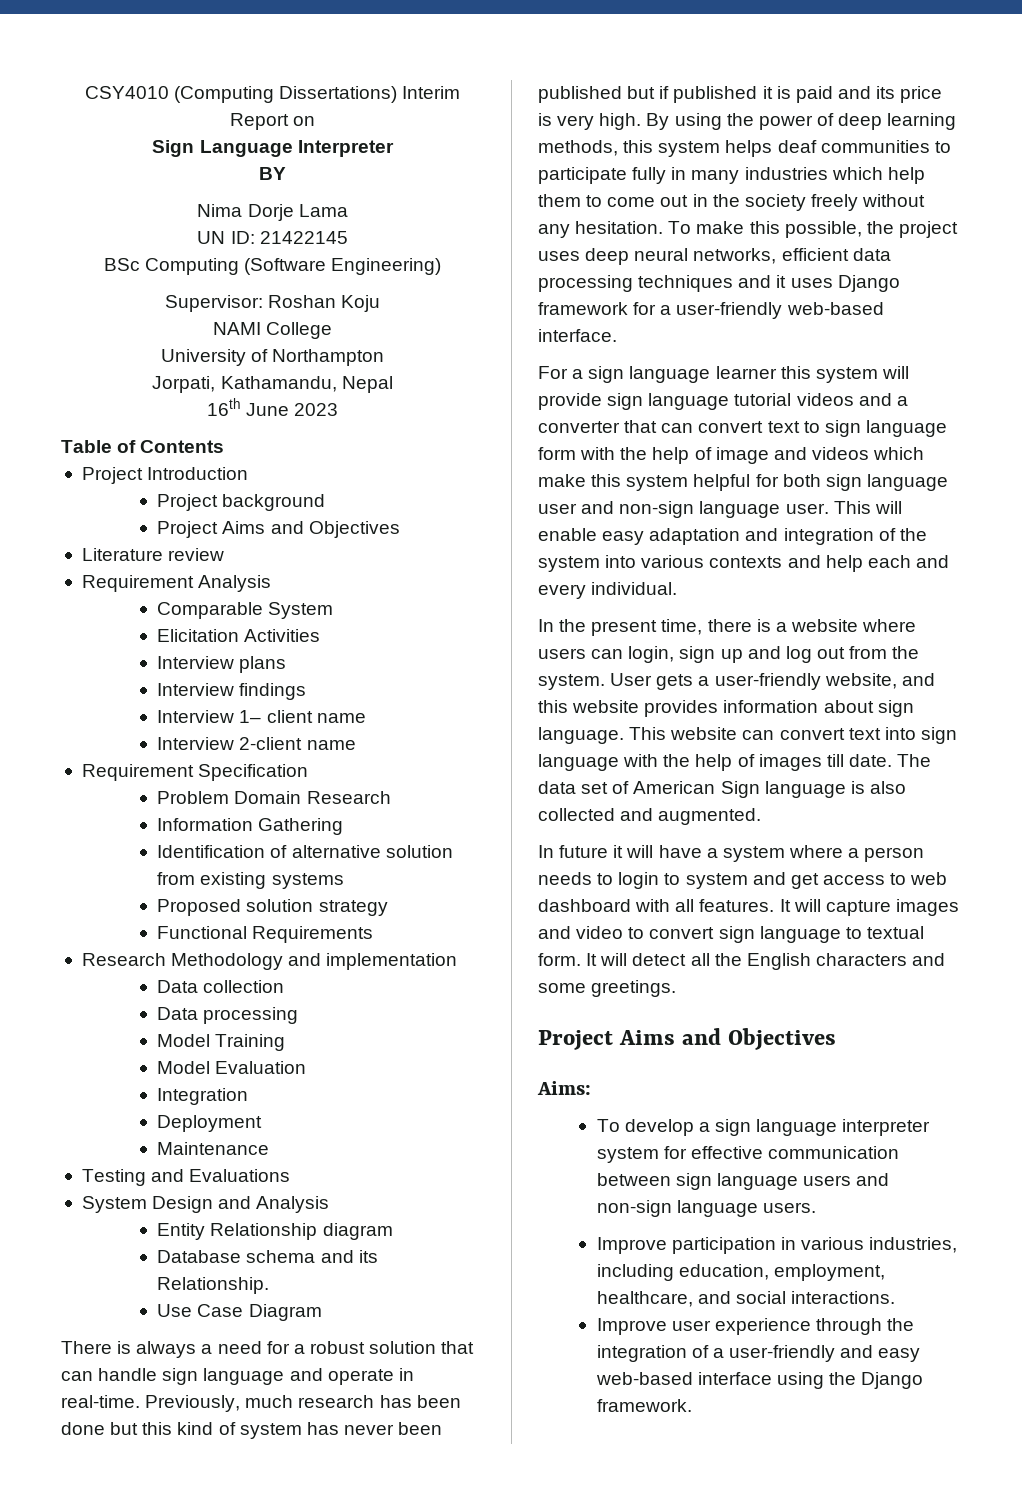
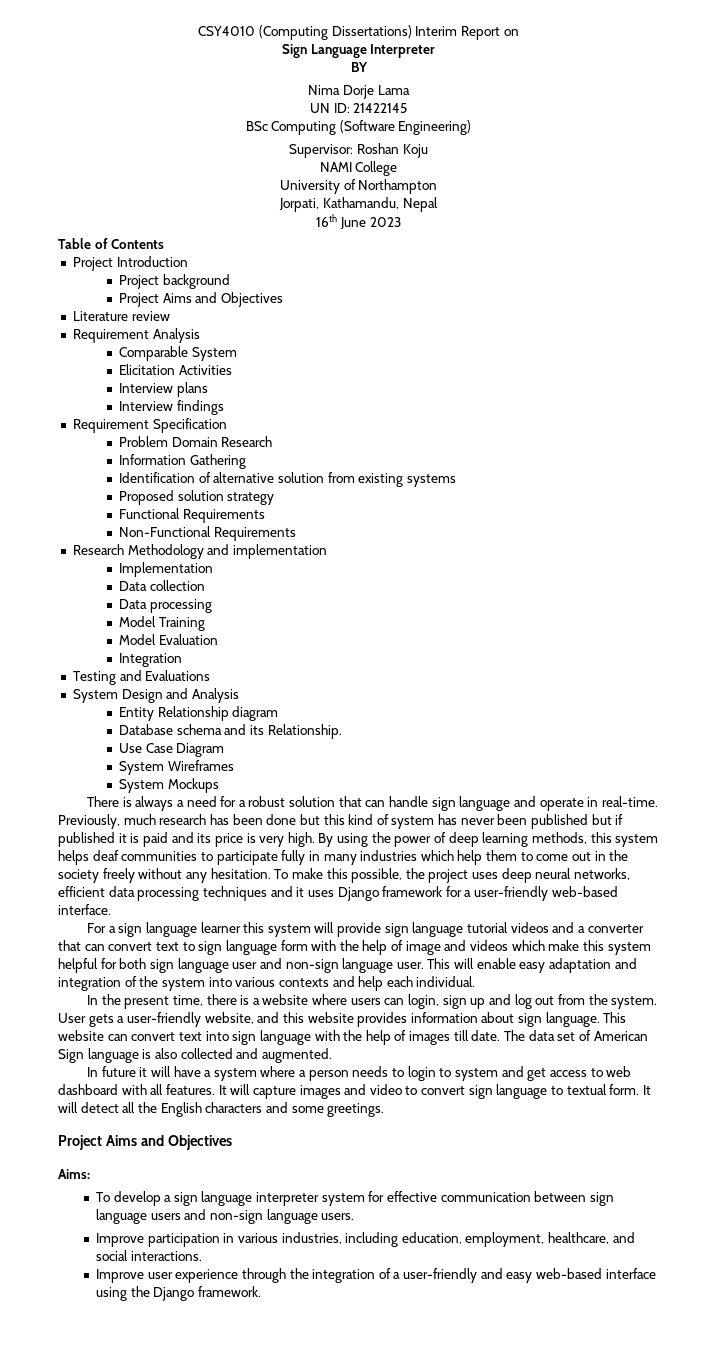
- Interview 1– client name
- Interview 2-client name
+ Non-Functional Requirements
+ Implementation
- Deployment
- Maintenance
+ System Wireframes
+ System Mockups
- This will enable easy adaptation and integration of the system into various contexts and help each and every individual.
+ This will enable easy adaptation and integration of the system into various contexts and help each individual.

